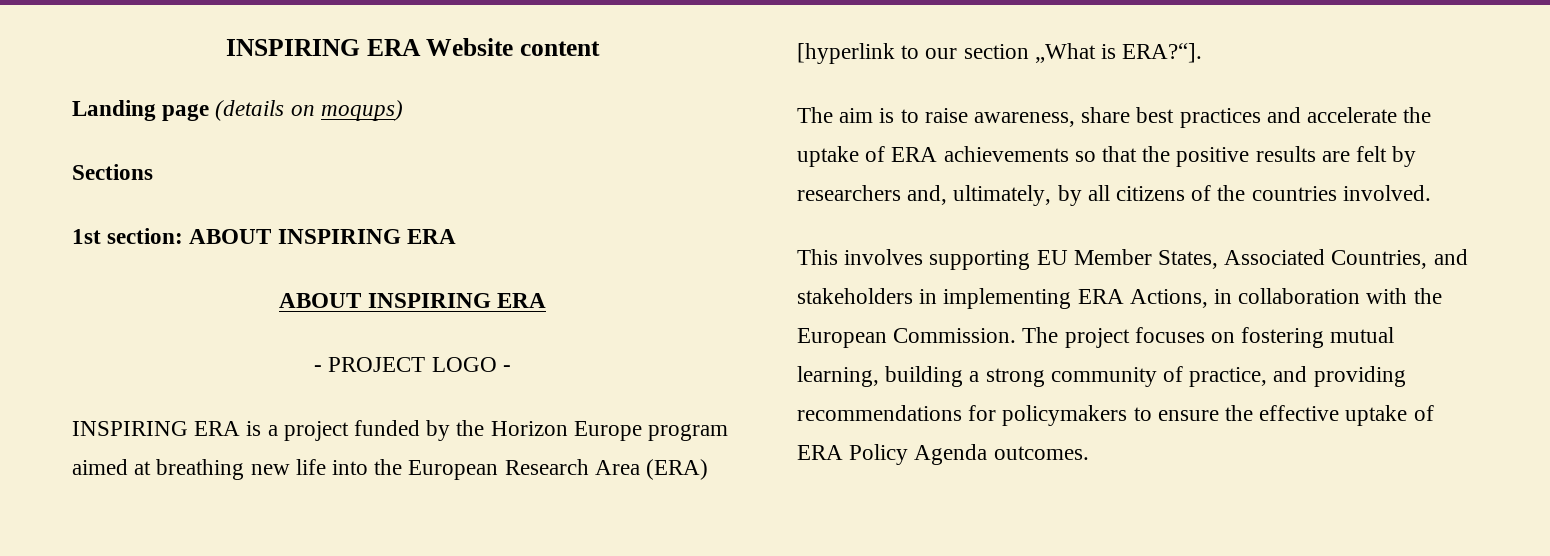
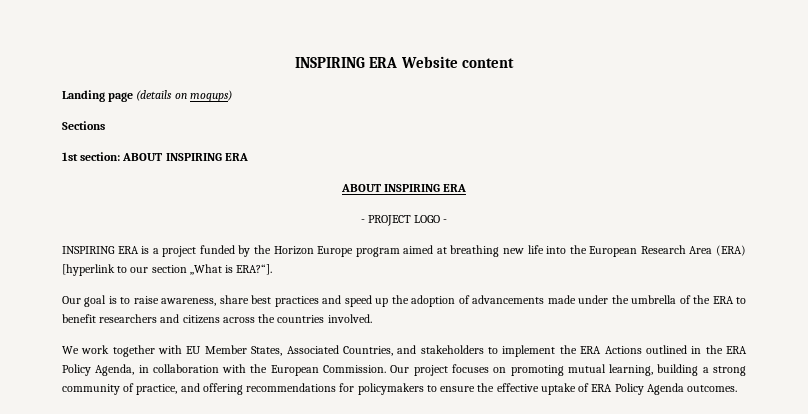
- The aim is to raise awareness, share best practices and accelerate the uptake of ERA achievements so that the positive results are felt by researchers and, ultimately, by all citizens of the countries involved.
+ Our goal is to raise awareness, share best practices and speed up the adoption of advancements made under the umbrella of the ERA to benefit researchers and citizens across the countries involved.
- This involves supporting EU Member States, Associated Countries, and stakeholders in implementing ERA Actions, in collaboration with the European Commission.
+ We work together with EU Member States, Associated Countries, and stakeholders to implement the ERA Actions outlined in the ERA Policy Agenda, in collaboration with the European Commission.
- The project focuses on fostering mutual learning, building a strong community of practice, and providing recommendations for policymakers to ensure the effective uptake of ERA Policy Agenda outcomes.
+ Our project focuses on promoting mutual learning, building a strong community of practice, and offering recommendations for policymakers to ensure the effective uptake of ERA Policy Agenda outcomes.

